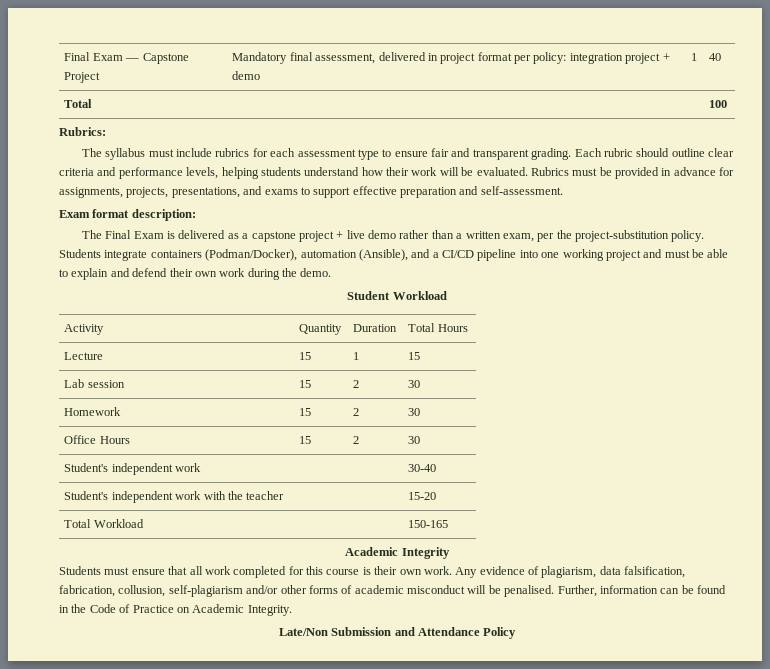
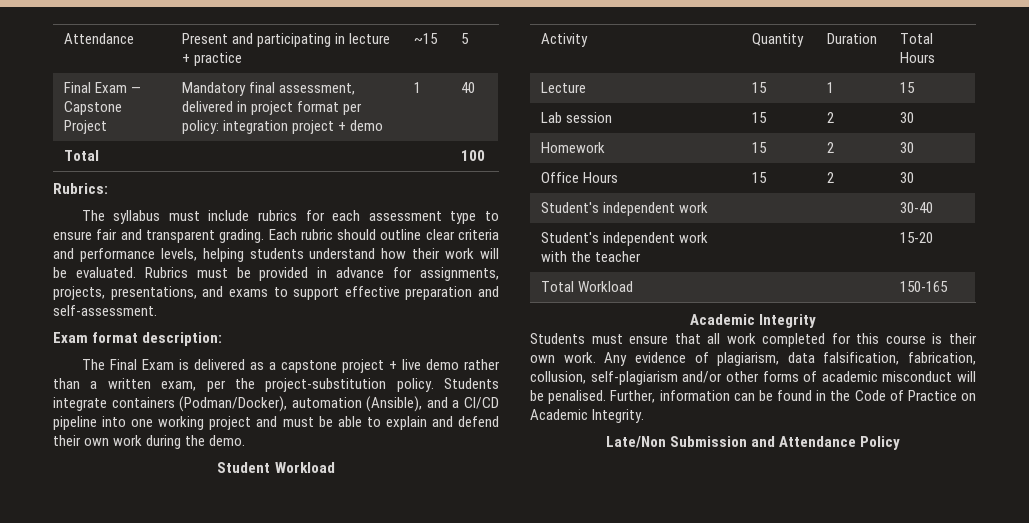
+ Attendance | Present and participating in lecture + practice | ~15 | 5

